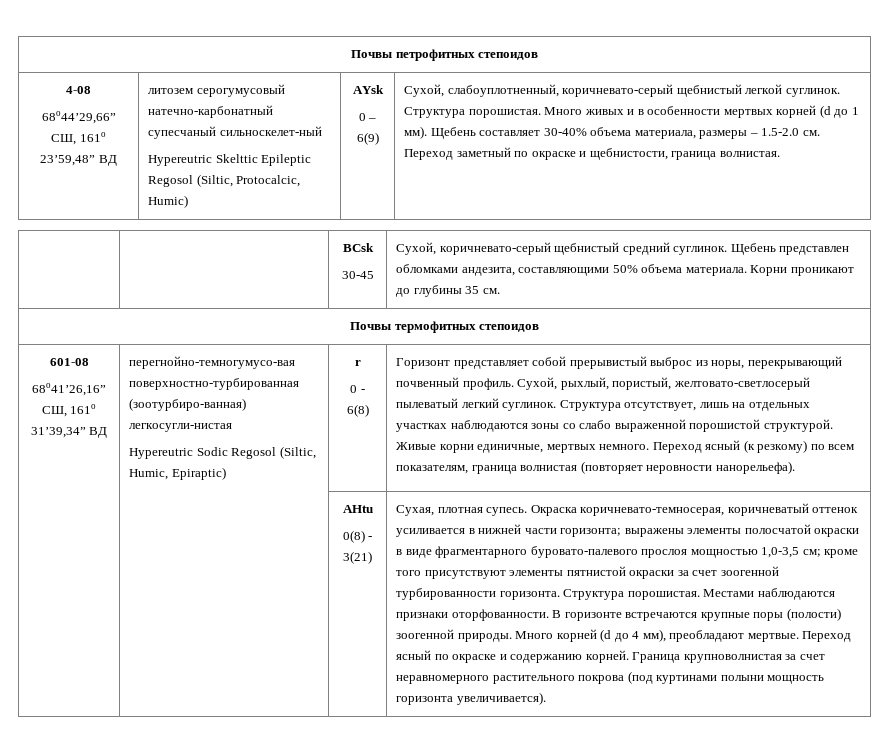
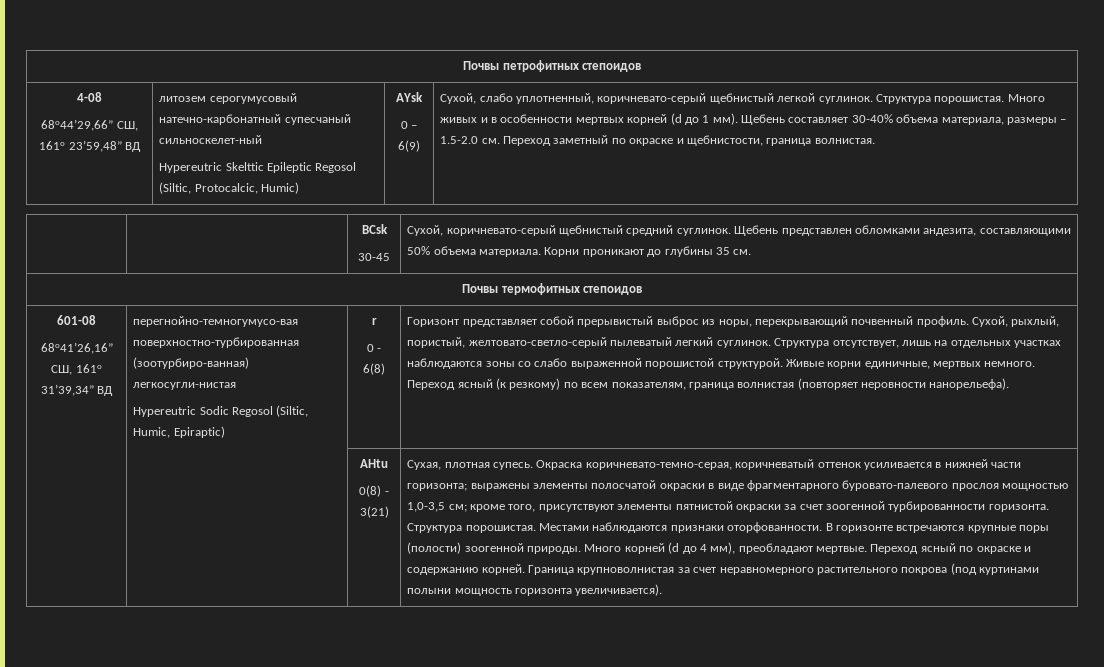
- Сухой, слабоуплотненный, коричневато-серый щебнистый легкой суглинок.
+ Сухой, слабо уплотненный, коричневато-серый щебнистый легкой суглинок.
- Сухой, рыхлый, пористый, желтовато-светлосерый пылеватый легкий суглинок.
+ Сухой, рыхлый, пористый, желтовато-светло-серый пылеватый легкий суглинок.
- Окраска коричневато-темносерая, коричневатый оттенок усиливается в нижней части горизонта; выражены элементы полосчатой окраски в виде фрагментарного буровато-палевого прослоя мощностью 1,0-3,5 см; кроме того присутствуют элементы пятнистой окраски за счет зоогенной турбированности горизонта.
+ Окраска коричневато-темно-серая, коричневатый оттенок усиливается в нижней части горизонта; выражены элементы полосчатой окраски в виде фрагментарного буровато-палевого прослоя мощностью 1,0-3,5 см; кроме того, присутствуют элементы пятнистой окраски за счет зоогенной турбированности горизонта.

